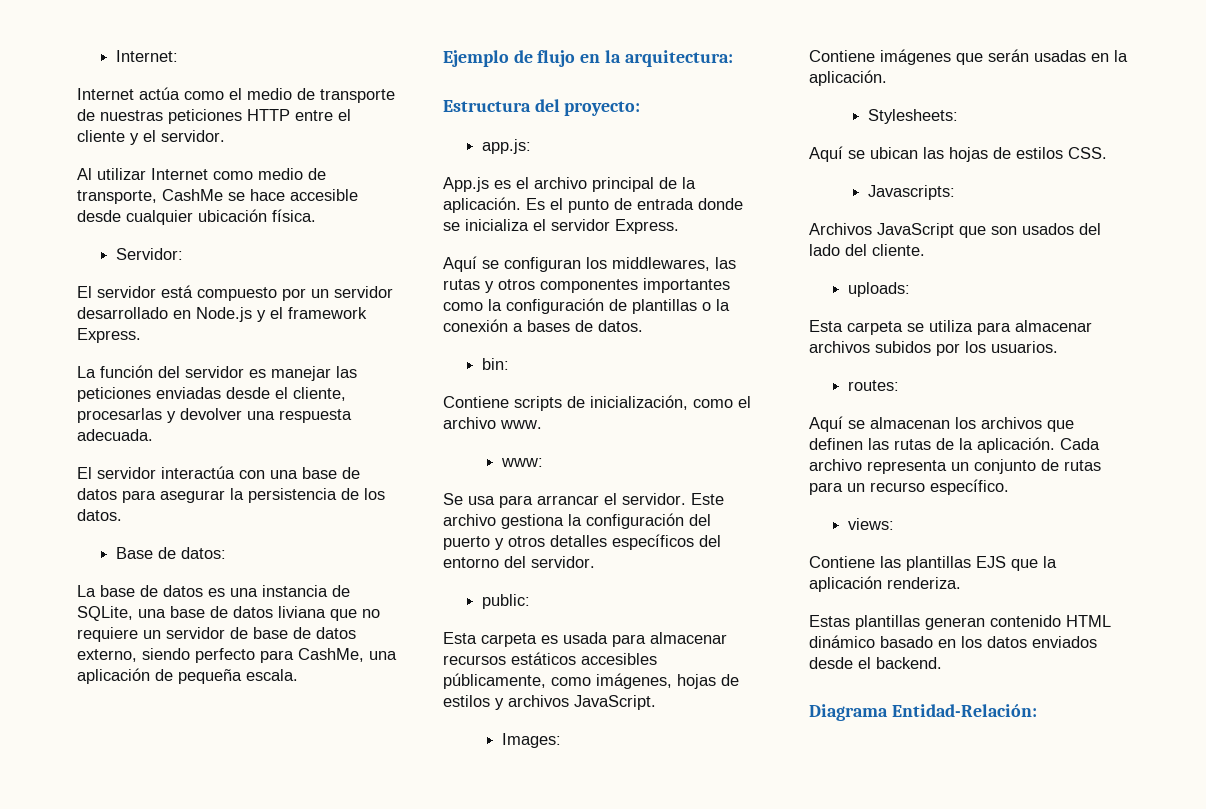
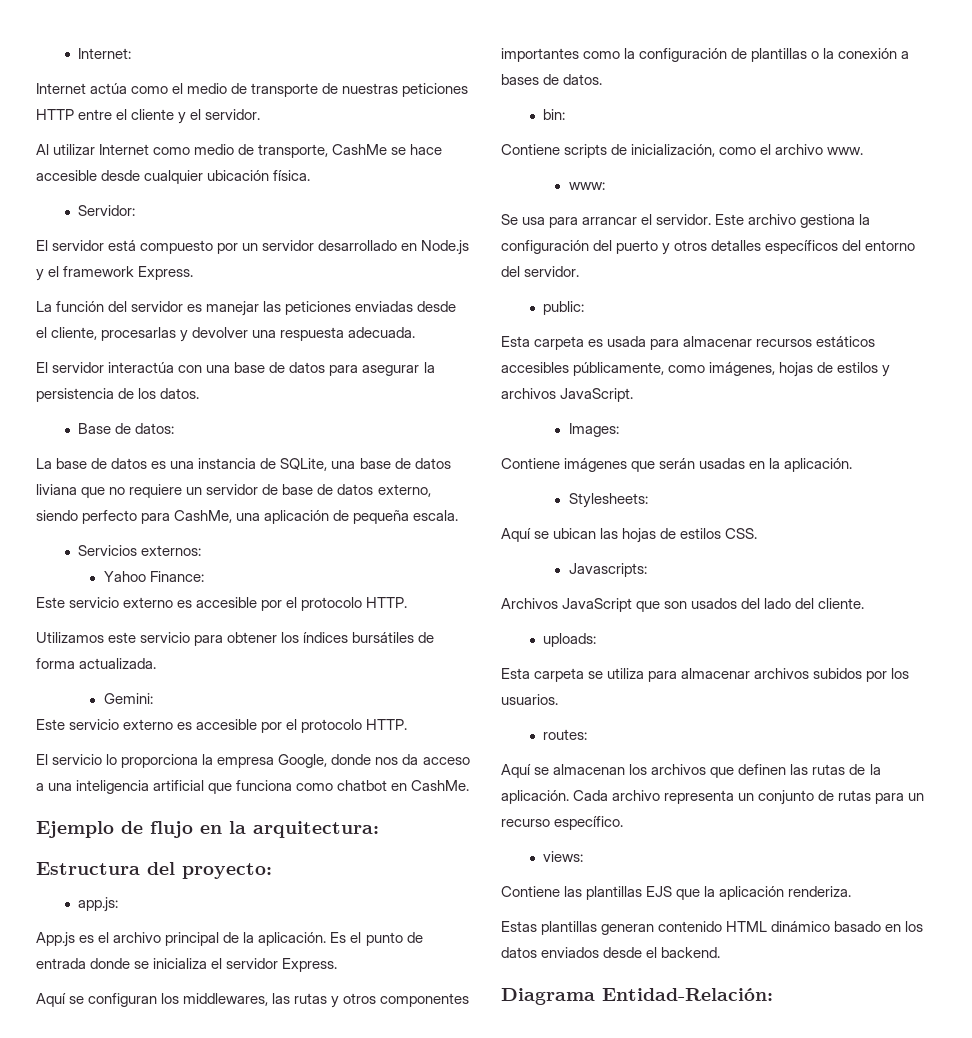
+ Servicios externos:
+ Yahoo Finance:
+ Este servicio externo es accesible por el protocolo HTTP.
+ Utilizamos este servicio para obtener los índices bursátiles de forma actualizada.
+ Gemini:
+ Este servicio externo es accesible por el protocolo HTTP.
+ El servicio lo proporciona la empresa Google, donde nos da acceso a una inteligencia artificial que funciona como chatbot en CashMe.

